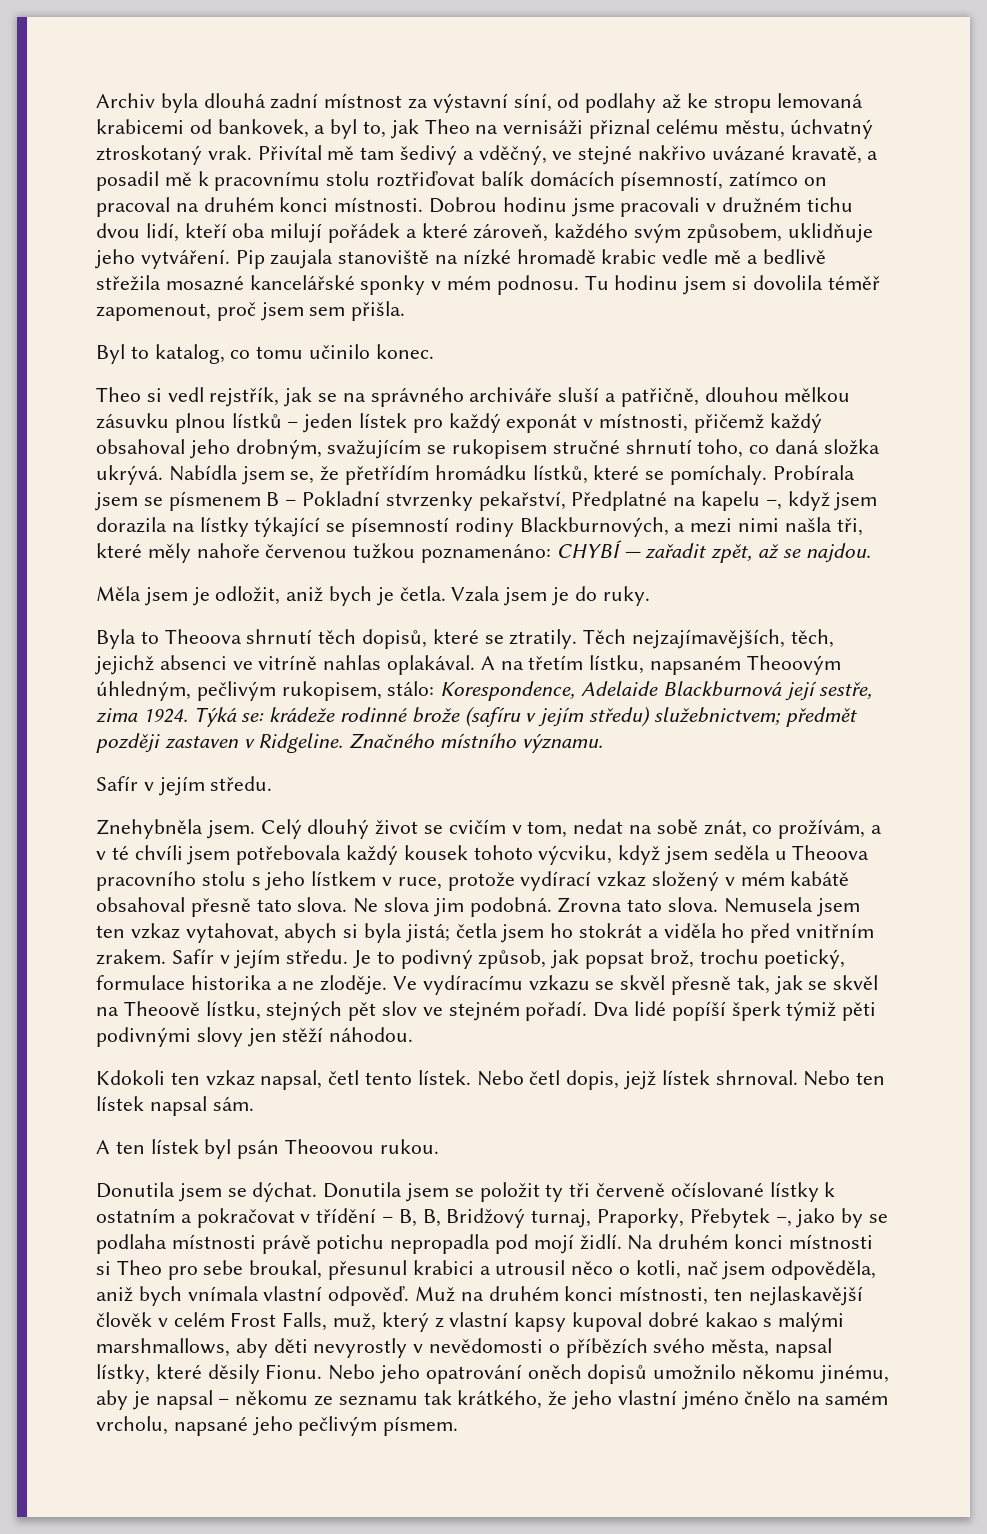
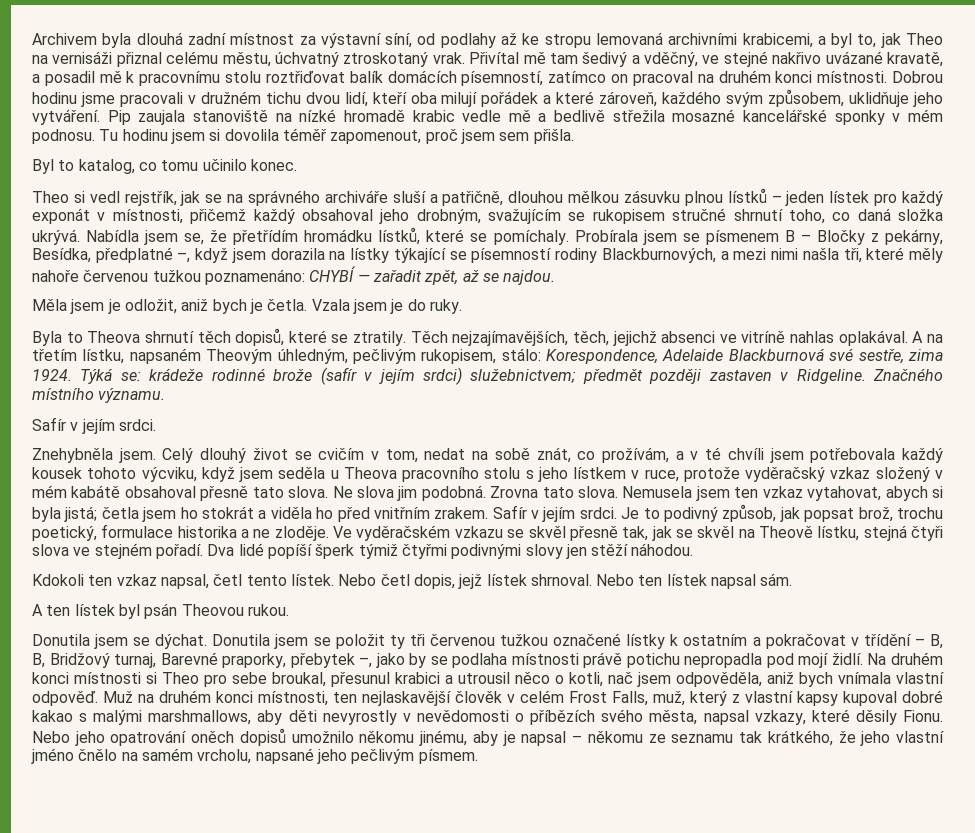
- Archiv byla dlouhá zadní místnost za výstavní síní, od podlahy až ke stropu lemovaná krabicemi od bankovek, a byl to, jak Theo na vernisáži přiznal celému městu, úchvatný ztroskotaný vrak.
+ Archivem byla dlouhá zadní místnost za výstavní síní, od podlahy až ke stropu lemovaná archivními krabicemi, a byl to, jak Theo na vernisáži přiznal celému městu, úchvatný ztroskotaný vrak.
- Probírala jsem se písmenem B – Pokladní stvrzenky pekařství, Předplatné na kapelu –, když jsem dorazila na lístky týkající se písemností rodiny Blackburnových, a mezi nimi našla tři, které měly nahoře červenou tužkou poznamenáno: CHYBÍ — zařadit zpět, až se najdou.
+ Probírala jsem se písmenem B – Bločky z pekárny, Besídka, předplatné –, když jsem dorazila na lístky týkající se písemností rodiny Blackburnových, a mezi nimi našla tři, které měly nahoře červenou tužkou poznamenáno: CHYBÍ — zařadit zpět, až se najdou.
- Byla to Theoova shrnutí těch dopisů, které se ztratily.
+ Byla to Theova shrnutí těch dopisů, které se ztratily.
- A na třetím lístku, napsaném Theoovým úhledným, pečlivým rukopisem, stálo: Korespondence, Adelaide Blackburnová její sestře, zima 1924.
+ A na třetím lístku, napsaném Theovým úhledným, pečlivým rukopisem, stálo: Korespondence, Adelaide Blackburnová své sestře, zima 1924.
- Týká se: krádeže rodinné brože (safíru v jejím středu) služebnictvem; předmět později zastaven v Ridgeline.
+ Týká se: krádeže rodinné brože (safír v jejím srdci) služebnictvem; předmět později zastaven v Ridgeline.
  Značného místního významu.
- Safír v jejím středu.
+ Safír v jejím srdci.
- Celý dlouhý život se cvičím v tom, nedat na sobě znát, co prožívám, a v té chvíli jsem potřebovala každý kousek tohoto výcviku, když jsem seděla u Theoova pracovního stolu s jeho lístkem v ruce, protože vydírací vzkaz složený v mém kabátě obsahoval přesně tato slova.
+ Celý dlouhý život se cvičím v tom, nedat na sobě znát, co prožívám, a v té chvíli jsem potřebovala každý kousek tohoto výcviku, když jsem seděla u Theova pracovního stolu s jeho lístkem v ruce, protože vyděračský vzkaz složený v mém kabátě obsahoval přesně tato slova.
- Nemusela jsem ten vzkaz vytahovat, abych si byla jistá; četla jsem ho stokrát a viděla ho před vnitřním zrakem. Safír v jejím středu.
+ Nemusela jsem ten vzkaz vytahovat, abych si byla jistá; četla jsem ho stokrát a viděla ho před vnitřním zrakem. Safír v jejím srdci.
- Ve vydíracímu vzkazu se skvěl přesně tak, jak se skvěl na Theoově lístku, stejných pět slov ve stejném pořadí.
+ Ve vyděračském vzkazu se skvěl přesně tak, jak se skvěl na Theově lístku, stejná čtyři slova ve stejném pořadí.
- Dva lidé popíší šperk týmiž pěti podivnými slovy jen stěží náhodou.
+ Dva lidé popíší šperk týmiž čtyřmi podivnými slovy jen stěží náhodou.
- A ten lístek byl psán Theoovou rukou.
+ A ten lístek byl psán Theovou rukou.
- Donutila jsem se položit ty tři červeně očíslované lístky k ostatním a pokračovat v třídění – B, B, Bridžový turnaj, Praporky, Přebytek –, jako by se podlaha místnosti právě potichu nepropadla pod mojí židlí.
+ Donutila jsem se položit ty tři červenou tužkou označené lístky k ostatním a pokračovat v třídění – B, B, Bridžový turnaj, Barevné praporky, přebytek –, jako by se podlaha místnosti právě potichu nepropadla pod mojí židlí.
- Muž na druhém konci místnosti, ten nejlaskavější člověk v celém Frost Falls, muž, který z vlastní kapsy kupoval dobré kakao s malými marshmallows, aby děti nevyrostly v nevědomosti o příbězích svého města, napsal lístky, které děsily Fionu.
+ Muž na druhém konci místnosti, ten nejlaskavější člověk v celém Frost Falls, muž, který z vlastní kapsy kupoval dobré kakao s malými marshmallows, aby děti nevyrostly v nevědomosti o příbězích svého města, napsal vzkazy, které děsily Fionu.

